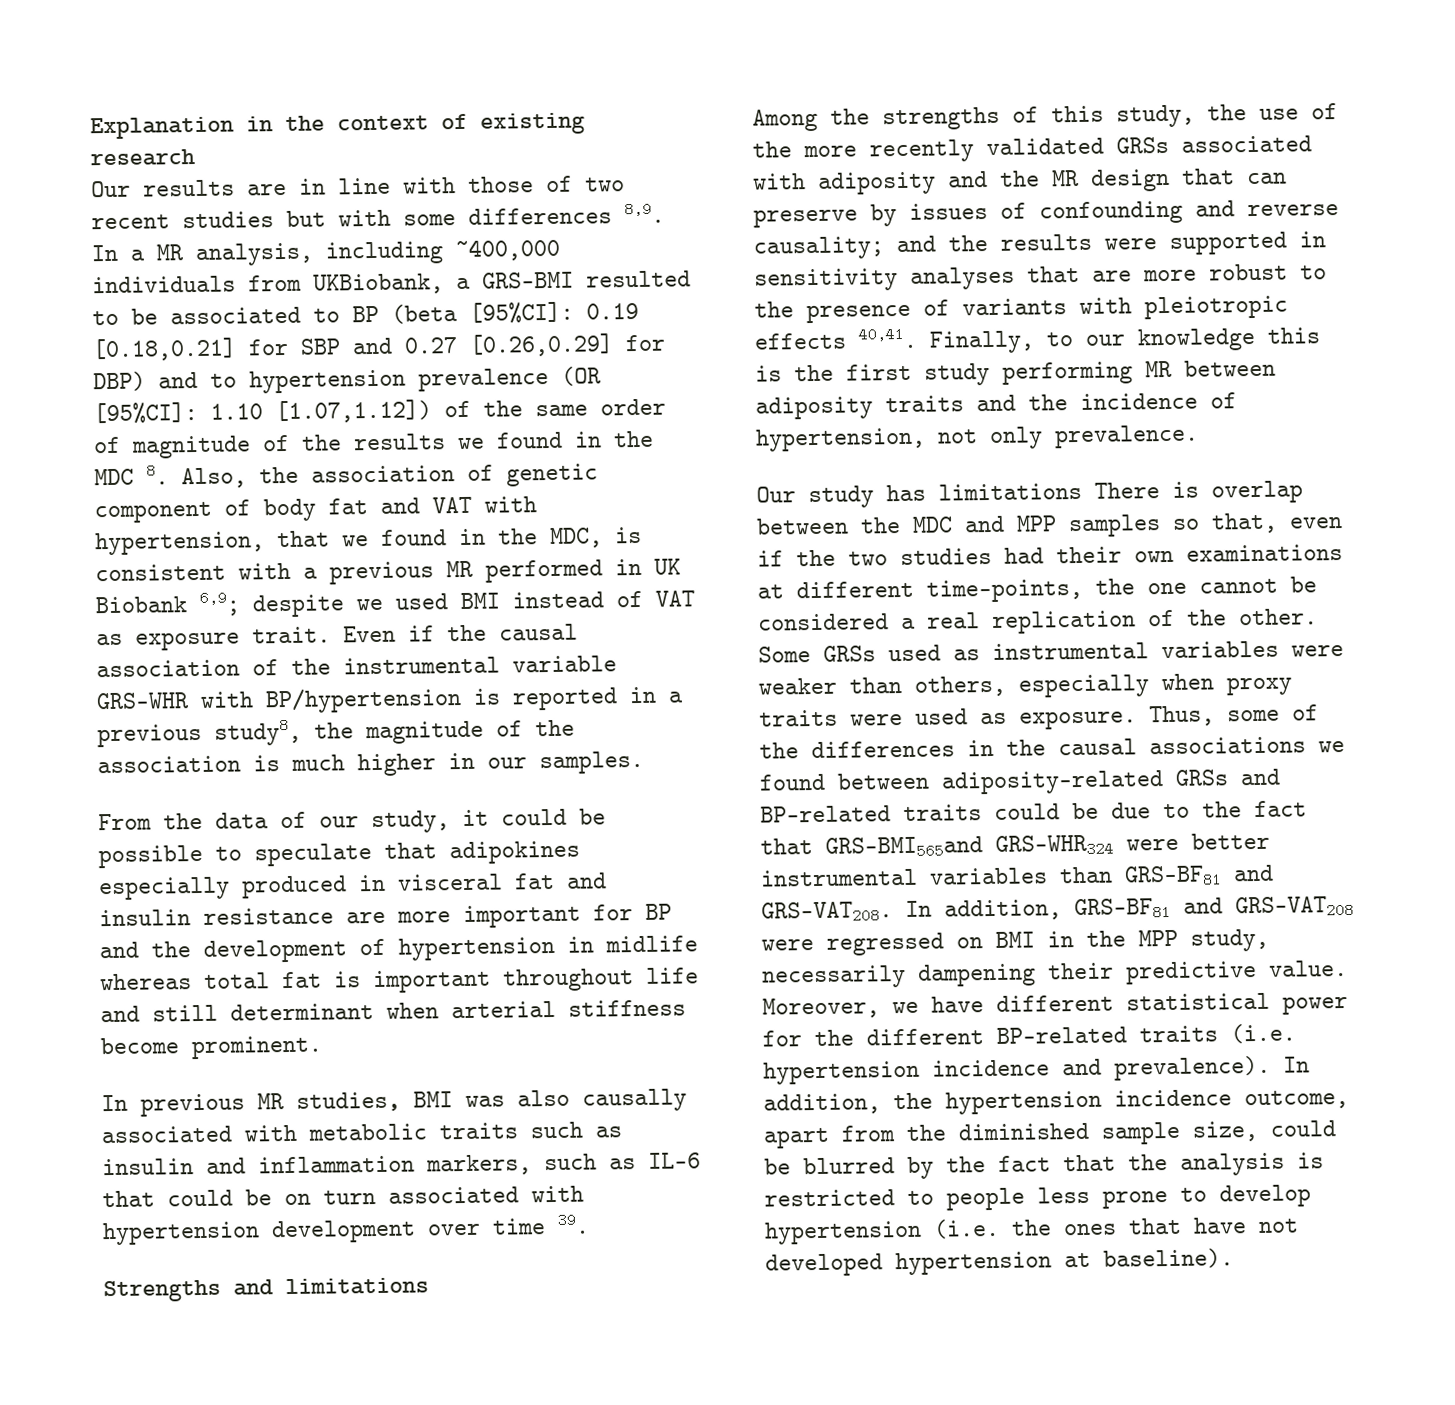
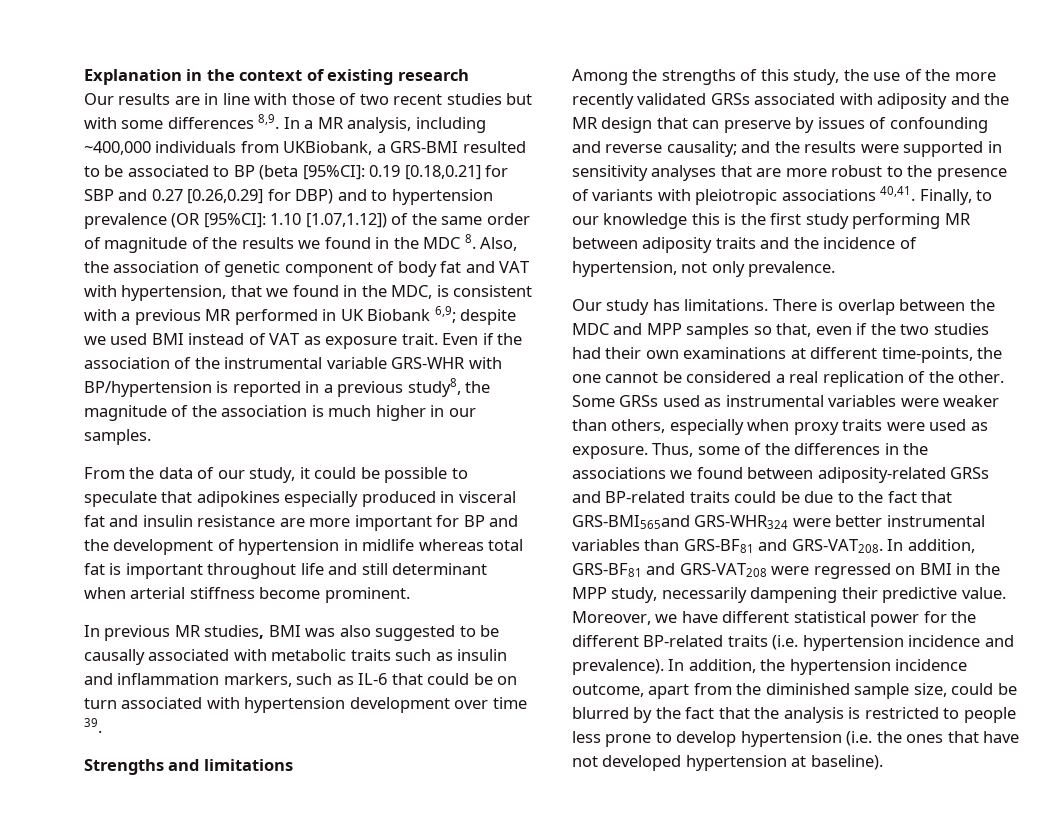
- Even if the causal association of the instrumental variable GRS-WHR with BP/hypertension is reported in a previous study8, the magnitude of the association is much higher in our samples.
+ Even if the association of the instrumental variable GRS-WHR with BP/hypertension is reported in a previous study8, the magnitude of the association is much higher in our samples.
- In previous MR studies, BMI was also causally associated with metabolic traits such as insulin and inflammation markers, such as IL-6 that could be on turn associated with hypertension development over time 39.
+ In previous MR studies, BMI was also suggested to be causally associated with metabolic traits such as insulin and inflammation markers, such as IL-6 that could be on turn associated with hypertension development over time 39.
- Among the strengths of this study, the use of the more recently validated GRSs associated with adiposity and the MR design that can preserve by issues of confounding and reverse causality; and the results were supported in sensitivity analyses that are more robust to the presence of variants with pleiotropic effects 40,41.
+ Among the strengths of this study, the use of the more recently validated GRSs associated with adiposity and the MR design that can preserve by issues of confounding and reverse causality; and the results were supported in sensitivity analyses that are more robust to the presence of variants with pleiotropic associations 40,41.
- Our study has limitations There is overlap between the MDC and MPP samples so that, even if the two studies had their own examinations at different time-points, the one cannot be considered a real replication of the other.
+ Our study has limitations. There is overlap between the MDC and MPP samples so that, even if the two studies had their own examinations at different time-points, the one cannot be considered a real replication of the other.
- Thus, some of the differences in the causal associations we found between adiposity-related GRSs and BP-related traits could be due to the fact that GRS-BMI565and GRS-WHR324 were better instrumental variables than GRS-BF81 and GRS-VAT208.
+ Thus, some of the differences in the associations we found between adiposity-related GRSs and BP-related traits could be due to the fact that GRS-BMI565and GRS-WHR324 were better instrumental variables than GRS-BF81 and GRS-VAT208.

